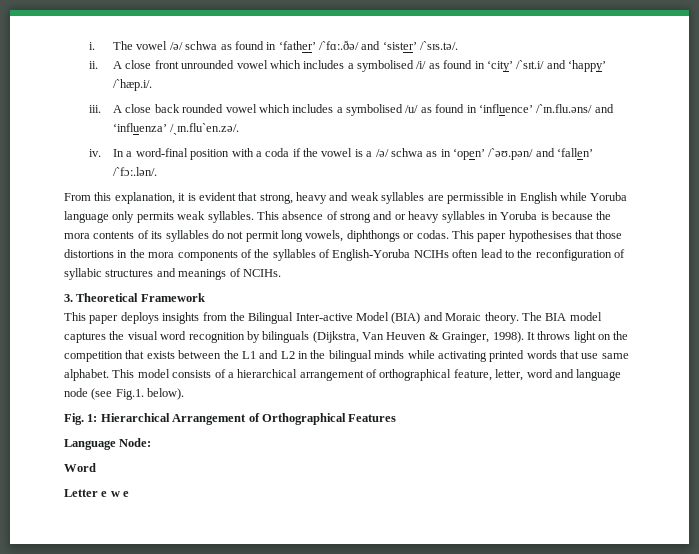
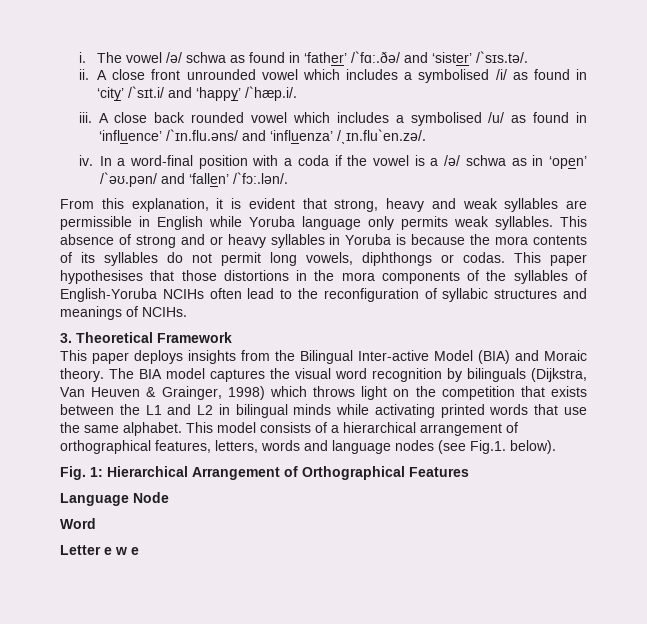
- The BIA model captures the visual word recognition by bilinguals (Dijkstra, Van Heuven & Grainger, 1998). It throws light on the competition that exists between the L1 and L2 in the bilingual minds while activating printed words that use same alphabet.
+ The BIA model captures the visual word recognition by bilinguals (Dijkstra, Van Heuven & Grainger, 1998) which throws light on the competition that exists between the L1 and L2 in bilingual minds while activating printed words that use the same alphabet.
- This model consists of a hierarchical arrangement of orthographical feature, letter, word and language node (see Fig.1. below).
+ This model consists of a hierarchical arrangement of orthographical features, letters, words and language nodes (see Fig.1. below).
- Language Node:
+ Language Node

